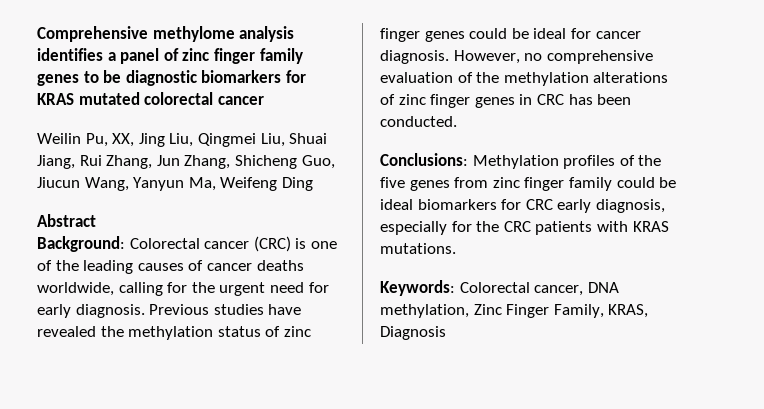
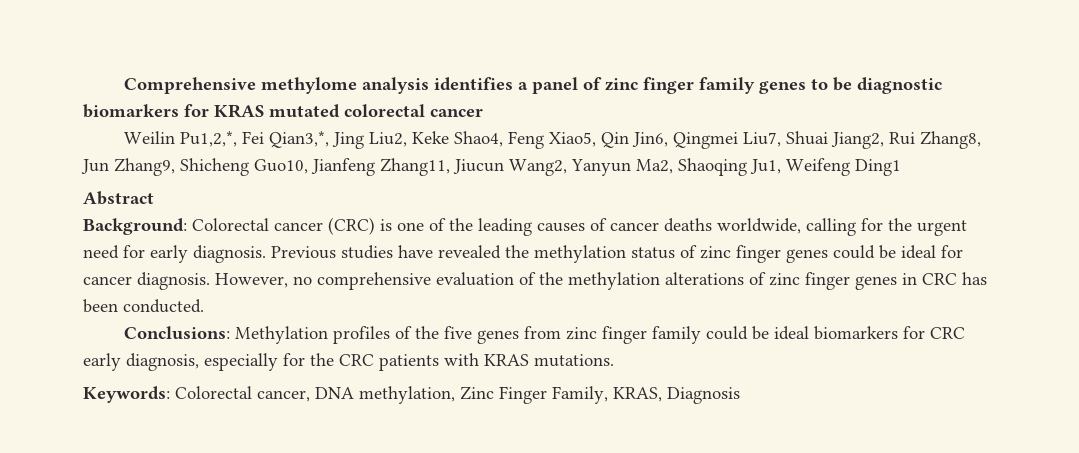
- Weilin Pu, XX, Jing Liu, Qingmei Liu, Shuai Jiang, Rui Zhang, Jun Zhang, Shicheng Guo, Jiucun Wang, Yanyun Ma, Weifeng Ding
+ Weilin Pu1,2,*, Fei Qian3,*, Jing Liu2, Keke Shao4, Feng Xiao5, Qin Jin6, Qingmei Liu7, Shuai Jiang2, Rui Zhang8, Jun Zhang9, Shicheng Guo10, Jianfeng Zhang11, Jiucun Wang2, Yanyun Ma2, Shaoqing Ju1, Weifeng Ding1

